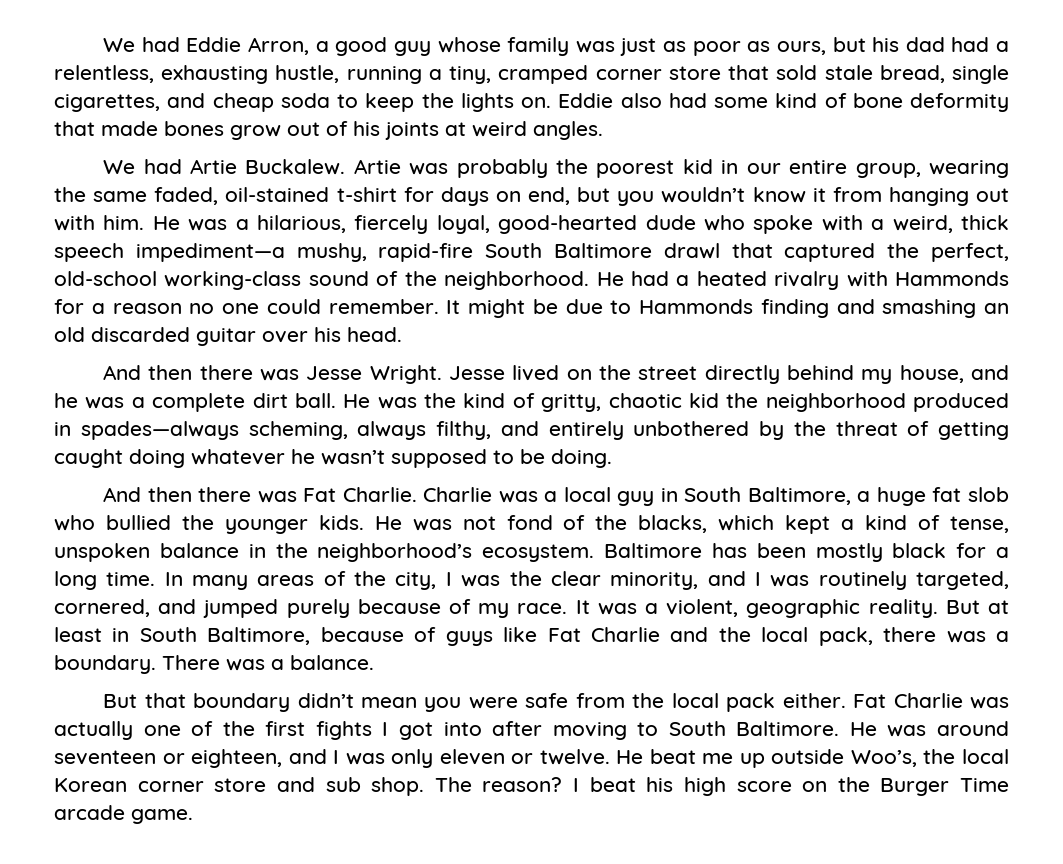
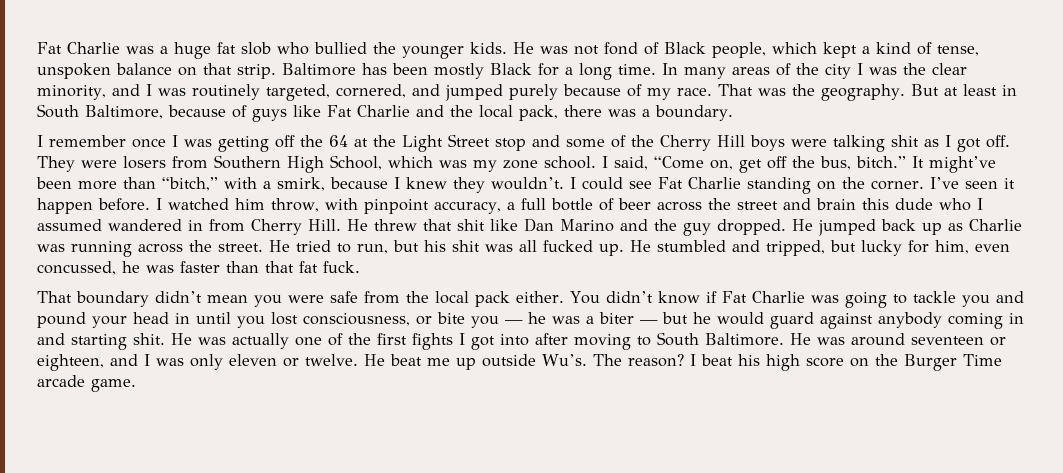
- We had Eddie Arron, a good guy whose family was just as poor as ours, but his dad had a relentless, exhausting hustle, running a tiny, cramped corner store that sold stale bread, single cigarettes, and cheap soda to keep the lights on. Eddie also had some kind of bone deformity that made bones grow out of his joints at weird angles.
- We had Artie Buckalew. Artie was probably the poorest kid in our entire group, wearing the same faded, oil-stained t-shirt for days on end, but you wouldn’t know it from hanging out with him. He was a hilarious, fiercely loyal, good-hearted dude who spoke with a weird, thick speech impediment—a mushy, rapid-fire South Baltimore drawl that captured the perfect, old-school working-class sound of the neighborhood. He had a heated rivalry with Hammonds for a reason no one could remember. It might be due to Hammonds finding and smashing an old discarded guitar over his head.
- And then there was Jesse Wright. Jesse lived on the street directly behind my house, and he was a complete dirt ball. He was the kind of gritty, chaotic kid the neighborhood produced in spades—always scheming, always filthy, and entirely unbothered by the threat of getting caught doing whatever he wasn’t supposed to be doing.
- And then there was Fat Charlie. Charlie was a local guy in South Baltimore, a huge fat slob who bullied the younger kids.
+ Fat Charlie was a huge fat slob who bullied the younger kids.
- He was not fond of the blacks, which kept a kind of tense, unspoken balance in the neighborhood’s ecosystem.
+ He was not fond of Black people, which kept a kind of tense, unspoken balance on that strip.
- Baltimore has been mostly black for a long time.
+ Baltimore has been mostly Black for a long time.
- In many areas of the city, I was the clear minority, and I was routinely targeted, cornered, and jumped purely because of my race.
+ In many areas of the city I was the clear minority, and I was routinely targeted, cornered, and jumped purely because of my race.
- It was a violent, geographic reality.
+ That was the geography.
- But at least in South Baltimore, because of guys like Fat Charlie and the local pack, there was a boundary. There was a balance.
- But that boundary didn’t mean you were safe from the local pack either.
+ But at least in South Baltimore, because of guys like Fat Charlie and the local pack, there was a boundary.
+ I remember once I was getting off the 64 at the Light Street stop and some of the Cherry Hill boys were talking shit as I got off. They were losers from Southern High School, which was my zone school. I said, “Come on, get off the bus, bitch.” It might’ve been more than “bitch,” with a smirk, because I knew they wouldn’t. I could see Fat Charlie standing on the corner. I’ve seen it happen before. I watched him throw, with pinpoint accuracy, a full bottle of beer across the street and brain this dude who I assumed wandered in from Cherry Hill. He threw that shit like Dan Marino and the guy dropped. He jumped back up as Charlie was running across the street. He tried to run, but his shit was all fucked up. He stumbled and tripped, but lucky for him, even concussed, he was faster than that fat fuck.
+ That boundary didn’t mean you were safe from the local pack either.
- Fat Charlie was actually one of the first fights I got into after moving to South Baltimore.
+ You didn’t know if Fat Charlie was going to tackle you and pound your head in until you lost consciousness, or bite you — he was a biter — but he would guard against anybody coming in and starting shit. He was actually one of the first fights I got into after moving to South Baltimore.
- He beat me up outside Woo’s, the local Korean corner store and sub shop.
+ He beat me up outside Wu’s.

